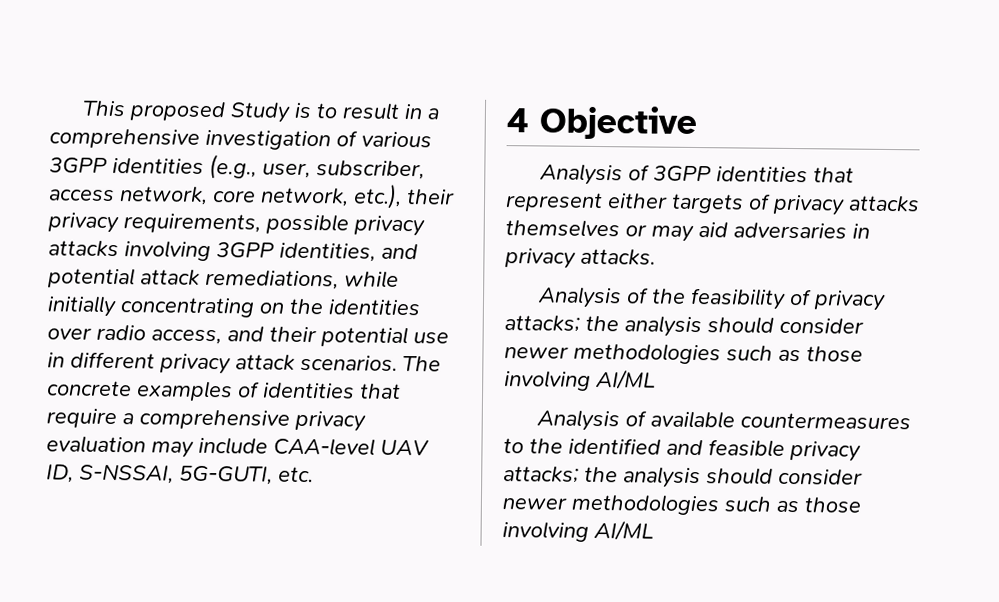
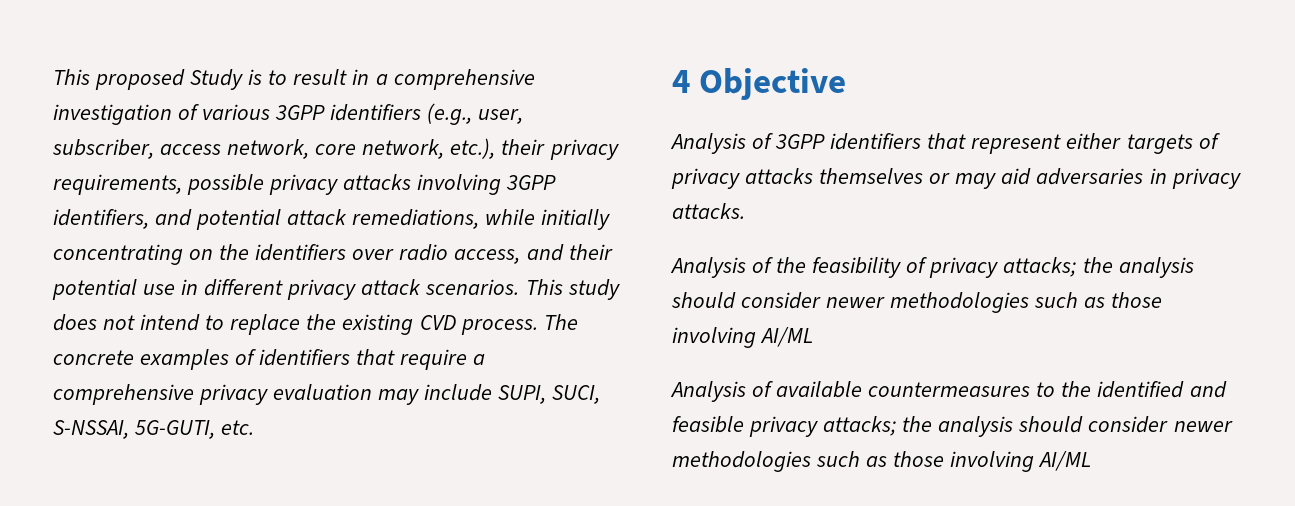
- This proposed Study is to result in a comprehensive investigation of various 3GPP identities (e.g., user, subscriber, access network, core network, etc.), their privacy requirements, possible privacy attacks involving 3GPP identities, and potential attack remediations, while initially concentrating on the identities over radio access, and their potential use in different privacy attack scenarios.
+ This proposed Study is to result in a comprehensive investigation of various 3GPP identifiers (e.g., user, subscriber, access network, core network, etc.), their privacy requirements, possible privacy attacks involving 3GPP identifiers, and potential attack remediations, while initially concentrating on the identifiers over radio access, and their potential use in different privacy attack scenarios.
+ This study does not intend to replace the existing CVD process.
- The concrete examples of identities that require a comprehensive privacy evaluation may include CAA-level UAV ID, S-NSSAI, 5G-GUTI, etc.
+ The concrete examples of identifiers that require a comprehensive privacy evaluation may include SUPI, SUCI, S-NSSAI, 5G-GUTI, etc.
- Analysis of 3GPP identities that represent either targets of privacy attacks themselves or may aid adversaries in privacy attacks.
+ Analysis of 3GPP identifiers that represent either targets of privacy attacks themselves or may aid adversaries in privacy attacks.

